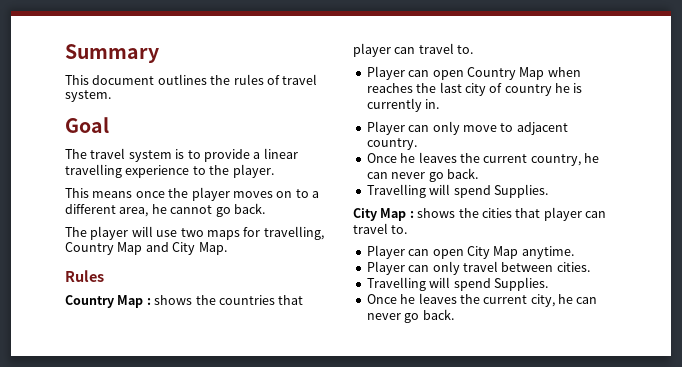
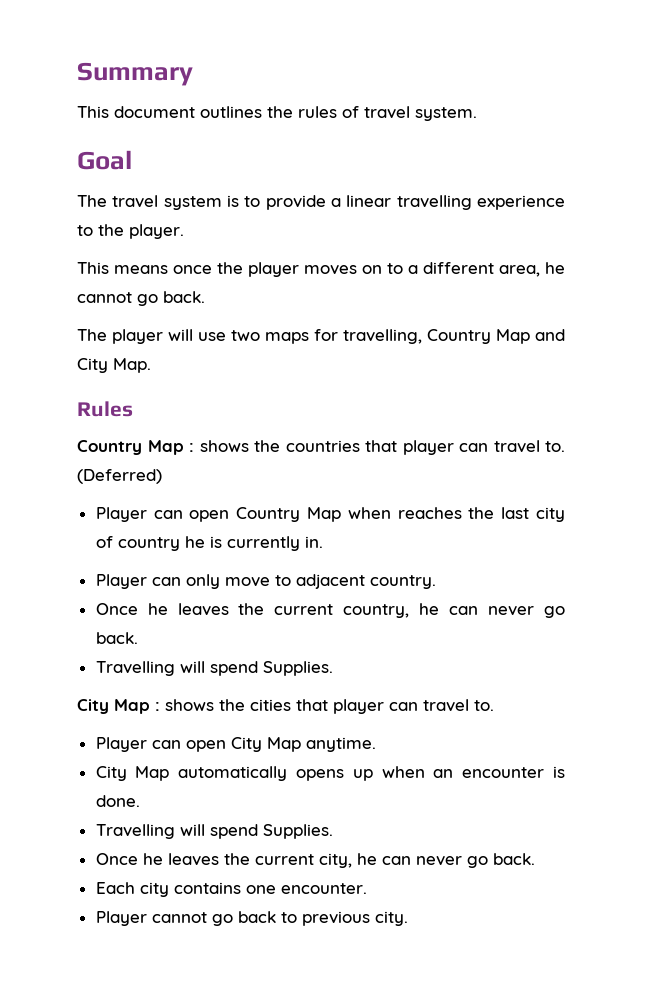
+ (Deferred)
- Player can only travel between cities.
+ City Map automatically opens up when an encounter is done.
+ Each city contains one encounter.
+ Player cannot go back to previous city.

